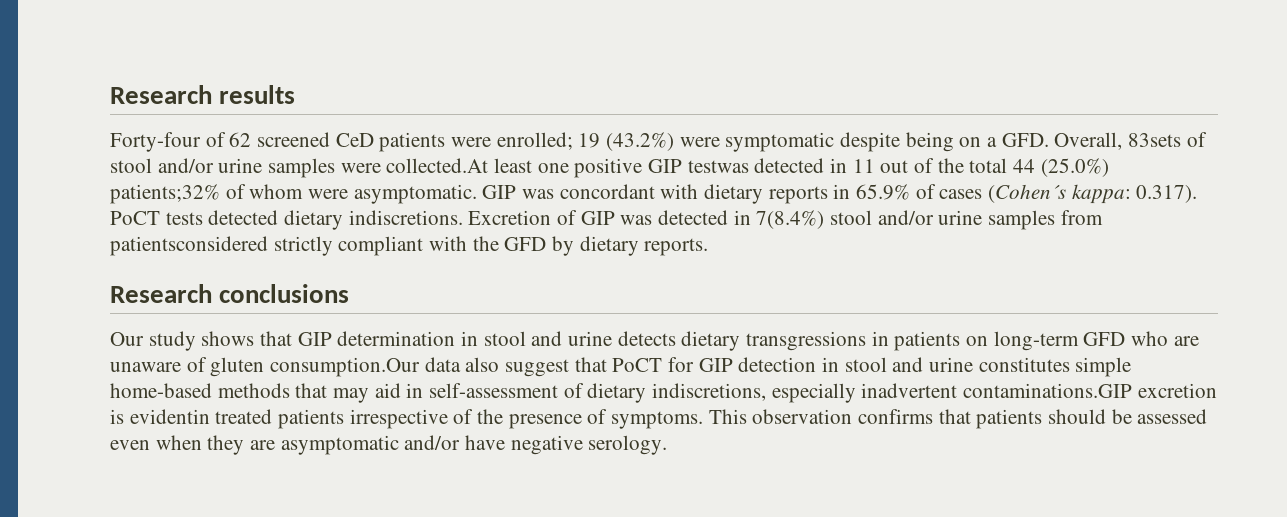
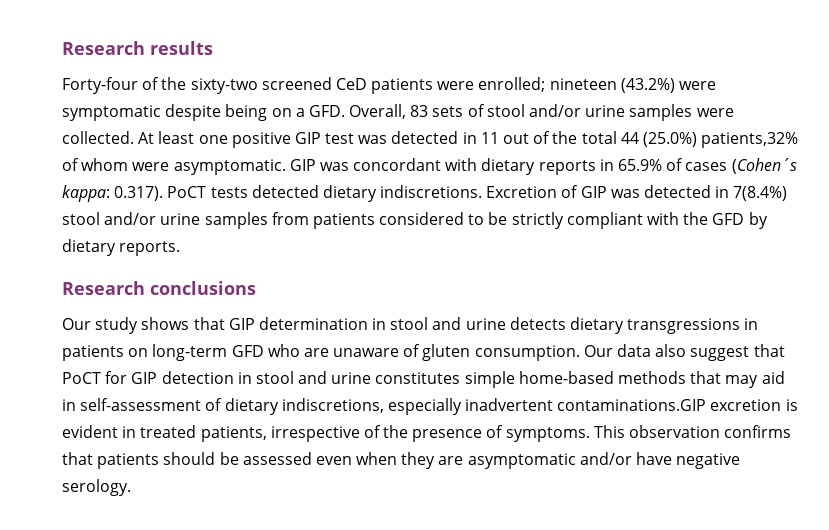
- Forty-four of 62 screened CeD patients were enrolled; 19 (43.2%) were symptomatic despite being on a GFD. Overall, 83sets of stool and/or urine samples were collected.At least one positive GIP testwas detected in 11 out of the total 44 (25.0%) patients;32% of whom were asymptomatic.
+ Forty-four of the sixty-two screened CeD patients were enrolled; nineteen (43.2%) were symptomatic despite being on a GFD. Overall, 83 sets of stool and/or urine samples were collected. At least one positive GIP test was detected in 11 out of the total 44 (25.0%) patients,32% of whom were asymptomatic.
- Excretion of GIP was detected in 7(8.4%) stool and/or urine samples from patientsconsidered strictly compliant with the GFD by dietary reports.
+ Excretion of GIP was detected in 7(8.4%) stool and/or urine samples from patients considered to be strictly compliant with the GFD by dietary reports.
- Our study shows that GIP determination in stool and urine detects dietary transgressions in patients on long-term GFD who are unaware of gluten consumption.Our data also suggest that PoCT for GIP detection in stool and urine constitutes simple home-based methods that may aid in self-assessment of dietary indiscretions, especially inadvertent contaminations.GIP excretion is evidentin treated patients irrespective of the presence of symptoms.
+ Our study shows that GIP determination in stool and urine detects dietary transgressions in patients on long-term GFD who are unaware of gluten consumption. Our data also suggest that PoCT for GIP detection in stool and urine constitutes simple home-based methods that may aid in self-assessment of dietary indiscretions, especially inadvertent contaminations.GIP excretion is evident in treated patients, irrespective of the presence of symptoms.

